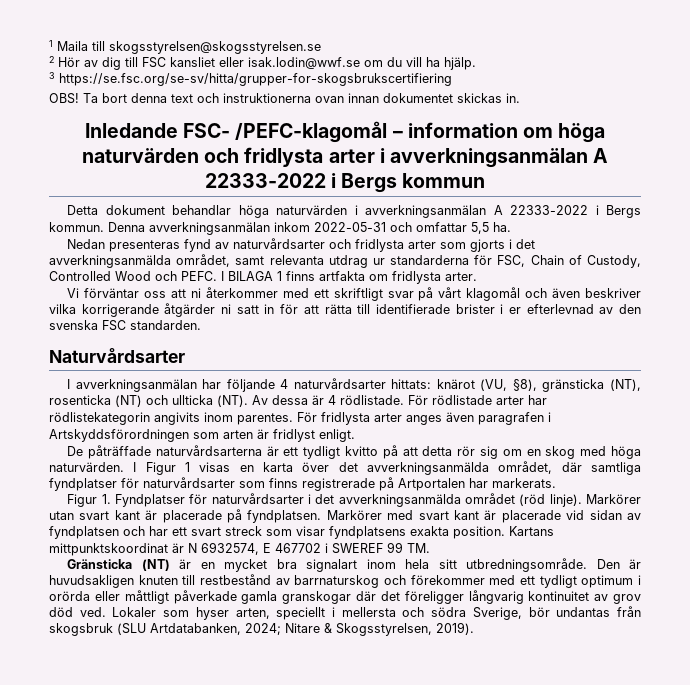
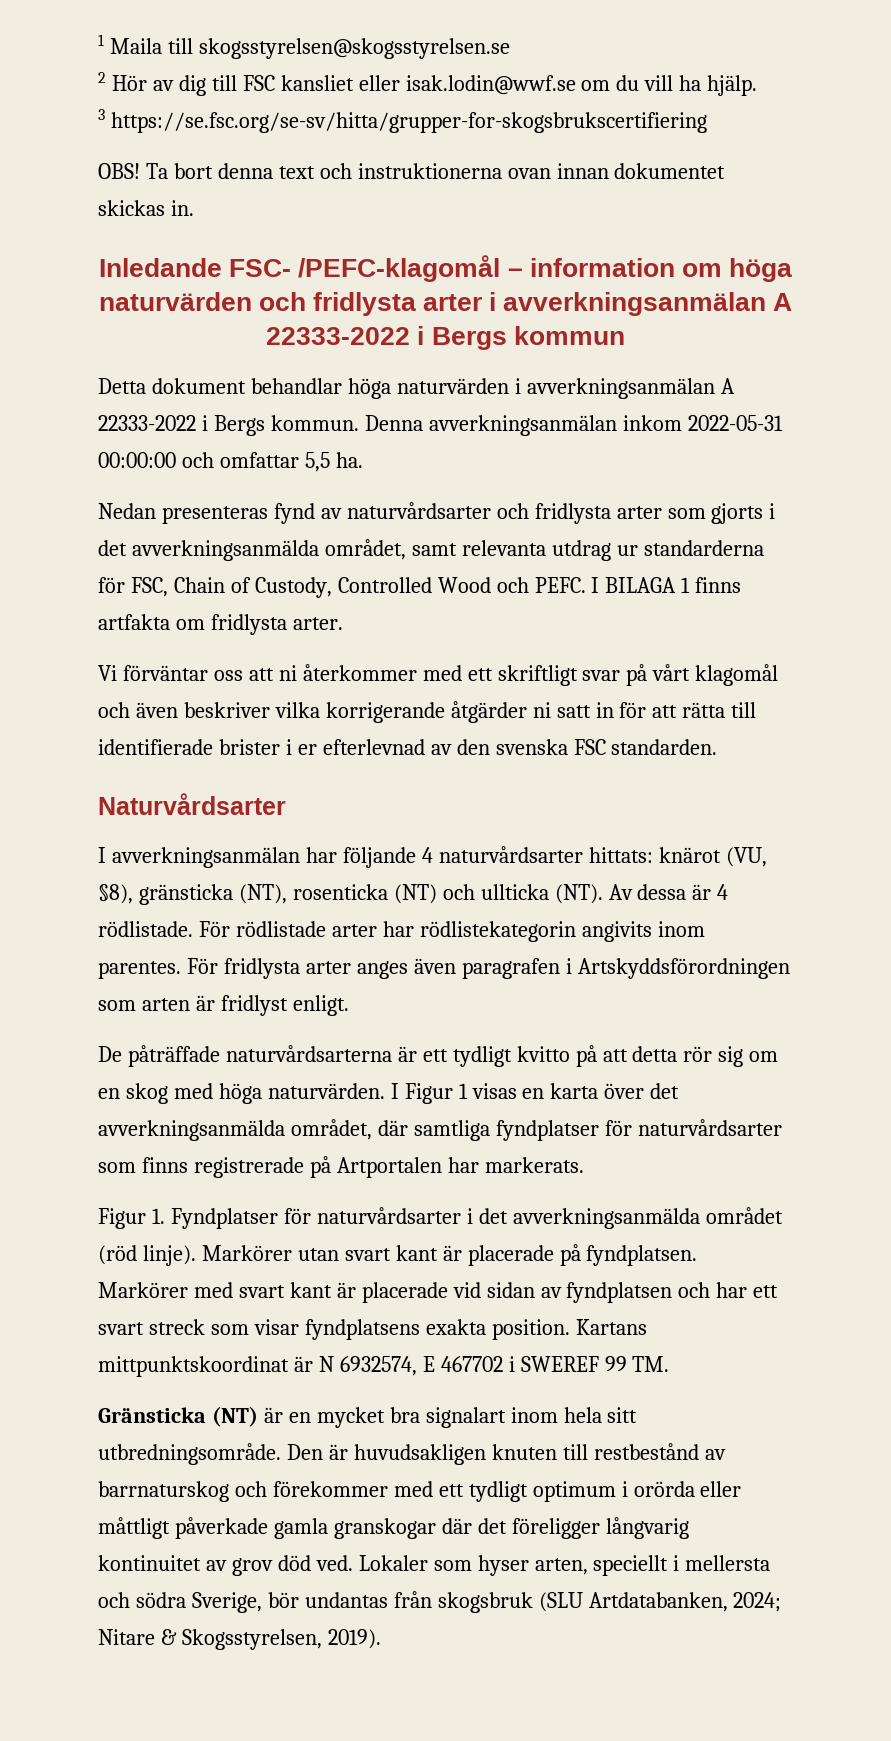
- Denna avverkningsanmälan inkom 2022-05-31 och omfattar 5,5 ha.
+ Denna avverkningsanmälan inkom 2022-05-31 00:00:00 och omfattar 5,5 ha.

